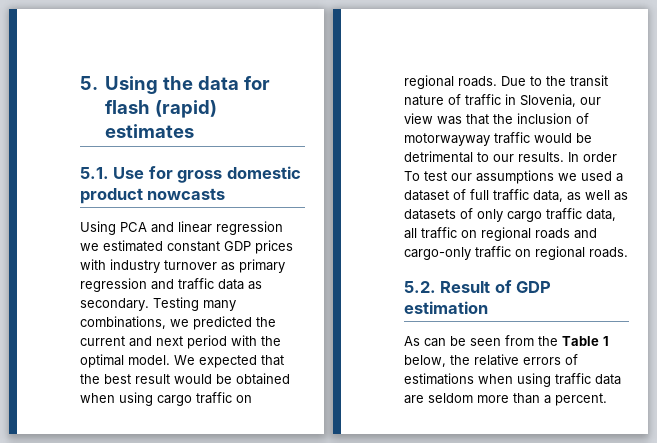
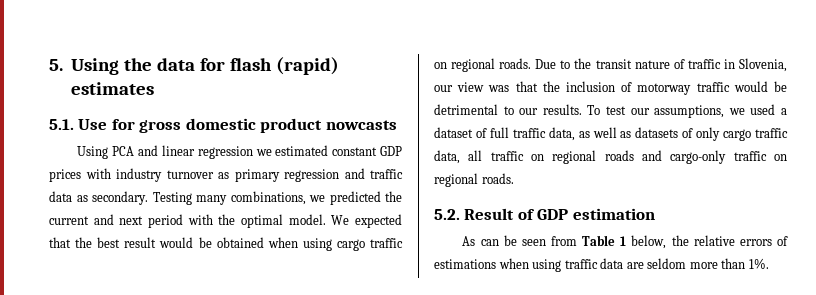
- Due to the transit nature of traffic in Slovenia, our view was that the inclusion of motorwayway traffic would be detrimental to our results.
+ Due to the transit nature of traffic in Slovenia, our view was that the inclusion of motorway traffic would be detrimental to our results.
- In order To test our assumptions we used a dataset of full traffic data, as well as datasets of only cargo traffic data, all traffic on regional roads and cargo-only traffic on regional roads.
+ To test our assumptions, we used a dataset of full traffic data, as well as datasets of only cargo traffic data, all traffic on regional roads and cargo-only traffic on regional roads.
- As can be seen from the Table 1 below, the relative errors of estimations when using traffic data are seldom more than a percent.
+ As can be seen from Table 1 below, the relative errors of estimations when using traffic data are seldom more than 1%.

